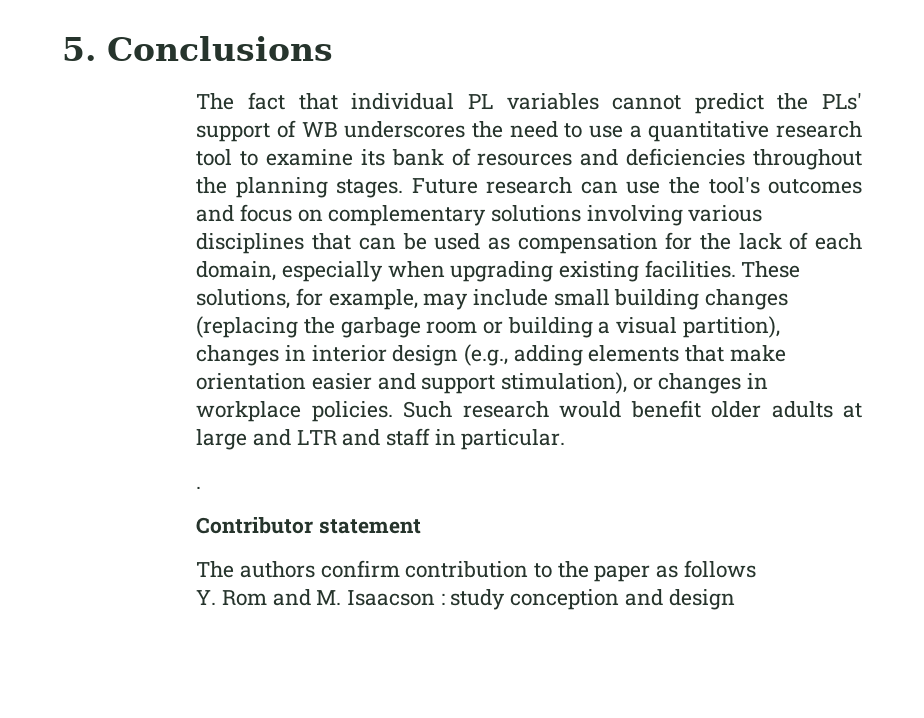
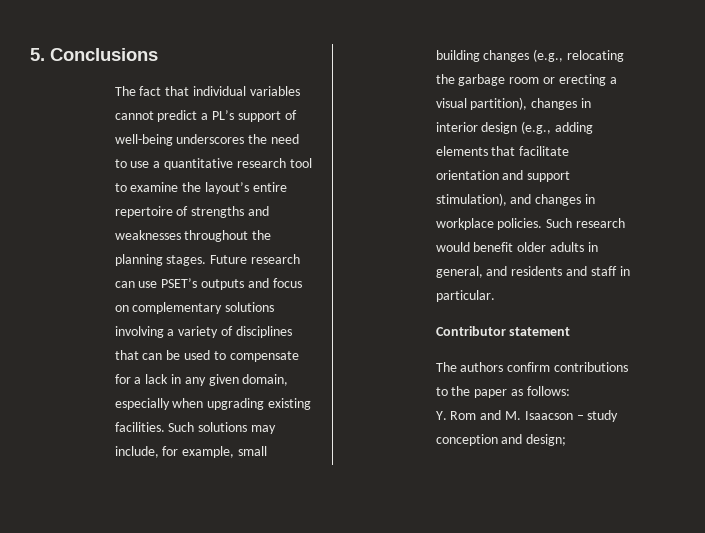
- The fact that individual PL variables cannot predict the PLs' support of WB underscores the need to use a quantitative research tool to examine its bank of resources and deficiencies throughout the planning stages.
+ The fact that individual variables cannot predict a PL’s support of well-being underscores the need to use a quantitative research tool to examine the layout’s entire repertoire of strengths and weaknesses throughout the planning stages.
- Future research can use the tool's outcomes and focus on complementary solutions involving various disciplines that can be used as compensation for the lack of each domain, especially when upgrading existing facilities.
+ Future research can use PSET’s outputs and focus on complementary solutions involving a variety of disciplines that can be used to compensate for a lack in any given domain, especially when upgrading existing facilities.
- These solutions, for example, may include small building changes (replacing the garbage room or building a visual partition), changes in interior design (e.g., adding elements that make orientation easier and support stimulation), or changes in workplace policies.
+ Such solutions may include, for example, small building changes (e.g., relocating the garbage room or erecting a visual partition), changes in interior design (e.g., adding elements that facilitate orientation and support stimulation), and changes in workplace policies.
- Such research would benefit older adults at large and LTR and staff in particular.
+ Such research would benefit older adults in general, and residents and staff in particular.
- .
- The authors confirm contribution to the paper as follows
+ The authors confirm contributions to the paper as follows:
- Y. Rom and M. Isaacson : study conception and design
+ Y. Rom and M. Isaacson – study conception and design;

